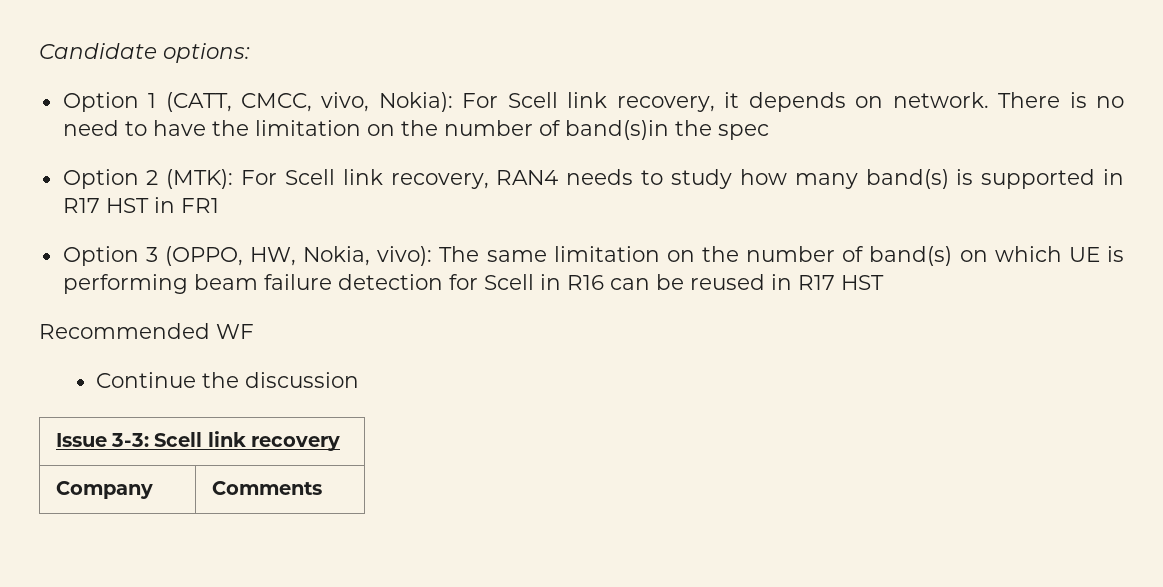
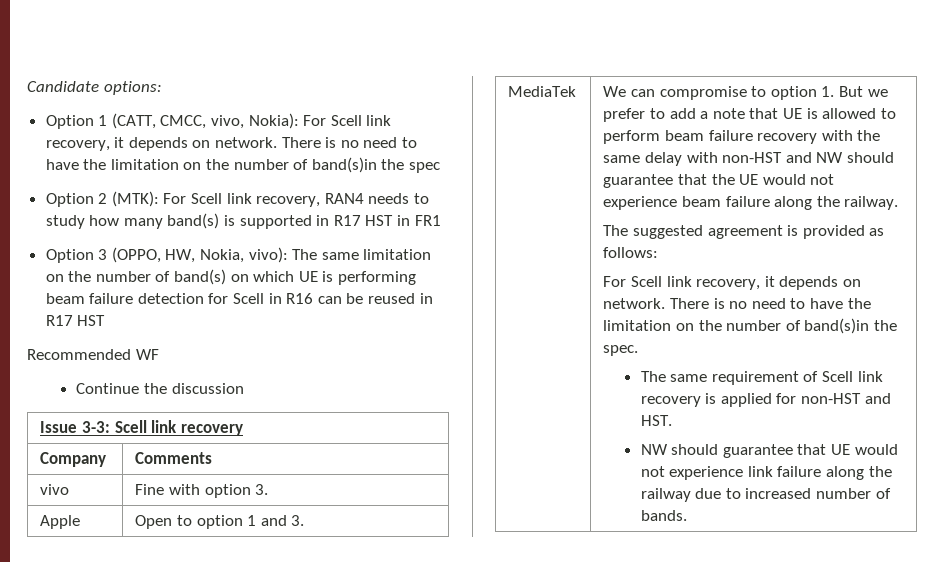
+ vivo | Fine with option 3.
+ Apple | Open to option 1 and 3.
+ MediaTek | We can compromise to option 1. But we prefer to add a note that UE is allowed to perform beam failure recovery with the same delay with non-HST and NW should guarantee that the UE would not experience beam failure along the railway.
+ The suggested agreement is provided as follows:
+ For Scell link recovery, it depends on network. There is no need to have the limitation on the number of band(s)in the spec.
+ The same requirement of Scell link recovery is applied for non-HST and HST.
+ NW should guarantee that UE would not experience link failure along the railway due to increased number of bands.

